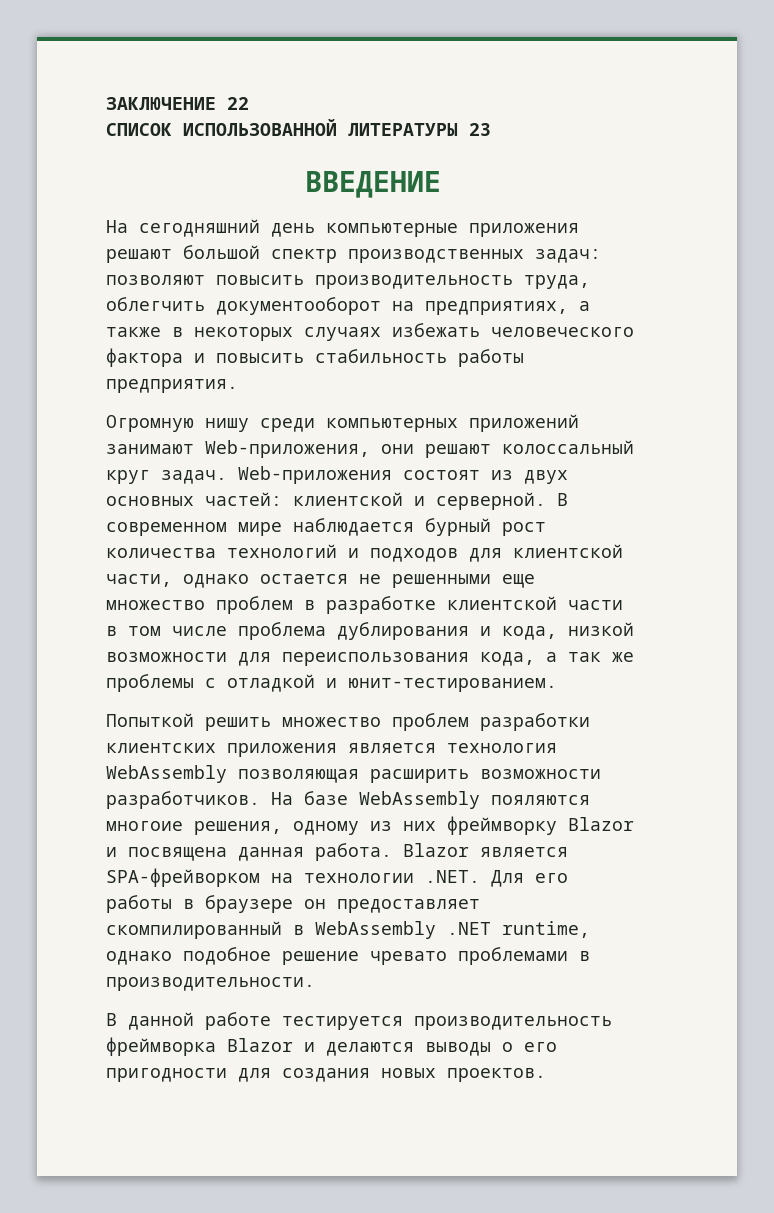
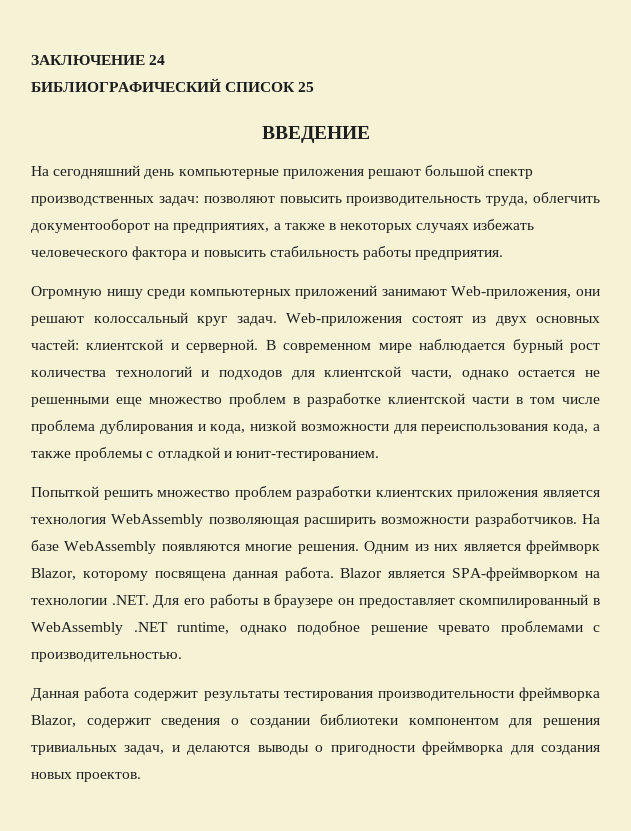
- ЗАКЛЮЧЕНИЕ 22
- СПИСОК ИСПОЛЬЗОВАННОЙ ЛИТЕРАТУРЫ 23
+ ЗАКЛЮЧЕНИЕ 24
+ БИБЛИОГРАФИЧЕСКИЙ СПИСОК 25
- В современном мире наблюдается бурный рост количества технологий и подходов для клиентской части, однако остается не решенными еще множество проблем в разработке клиентской части в том числе проблема дублирования и кода, низкой возможности для переиспользования кода, а так же проблемы с отладкой и юнит-тестированием.
+ В современном мире наблюдается бурный рост количества технологий и подходов для клиентской части, однако остается не решенными еще множество проблем в разработке клиентской части в том числе проблема дублирования и кода, низкой возможности для переиспользования кода, а также проблемы с отладкой и юнит-тестированием.
- На базе WebAssembly пояляются многоие решения, одному из них фреймворку Blazor и посвящена данная работа.
+ На базе WebAssembly появляются многие решения. Одним из них является фреймворк Blazor, которому посвящена данная работа.
- Blazor является SPA-фрейворком на технологии .NET. Для его работы в браузере он предоставляет скомпилированный в WebAssembly .NET runtime, однако подобное решение чревато проблемами в производительности.
- В данной работе тестируется производительность фреймворка Blazor и делаются выводы о его пригодности для создания новых проектов.
+ Blazor является SPA-фреймворком на технологии .NET. Для его работы в браузере он предоставляет скомпилированный в WebAssembly .NET runtime, однако подобное решение чревато проблемами с производительностью.
+ Данная работа содержит результаты тестирования производительности фреймворка Blazor, содержит сведения о создании библиотеки компонентом для решения тривиальных задач, и делаются выводы о пригодности фреймворка для создания новых проектов.

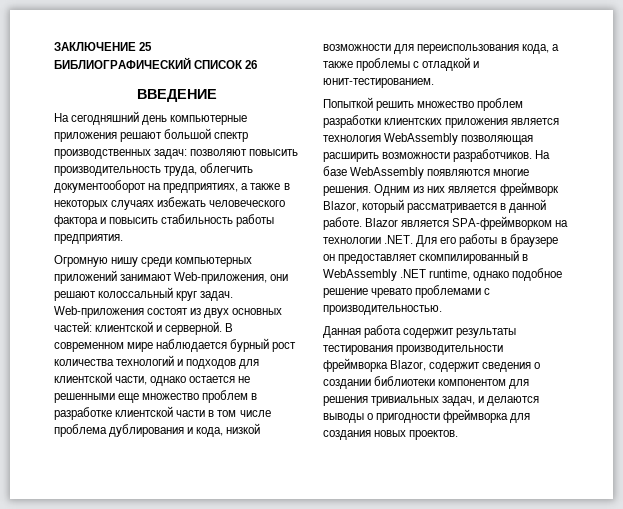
- ЗАКЛЮЧЕНИЕ 24
+ ЗАКЛЮЧЕНИЕ 25
- БИБЛИОГРАФИЧЕСКИЙ СПИСОК 25
+ БИБЛИОГРАФИЧЕСКИЙ СПИСОК 26
- Одним из них является фреймворк Blazor, которому посвящена данная работа.
+ Одним из них является фреймворк Blazor, который рассматривается в данной работе.

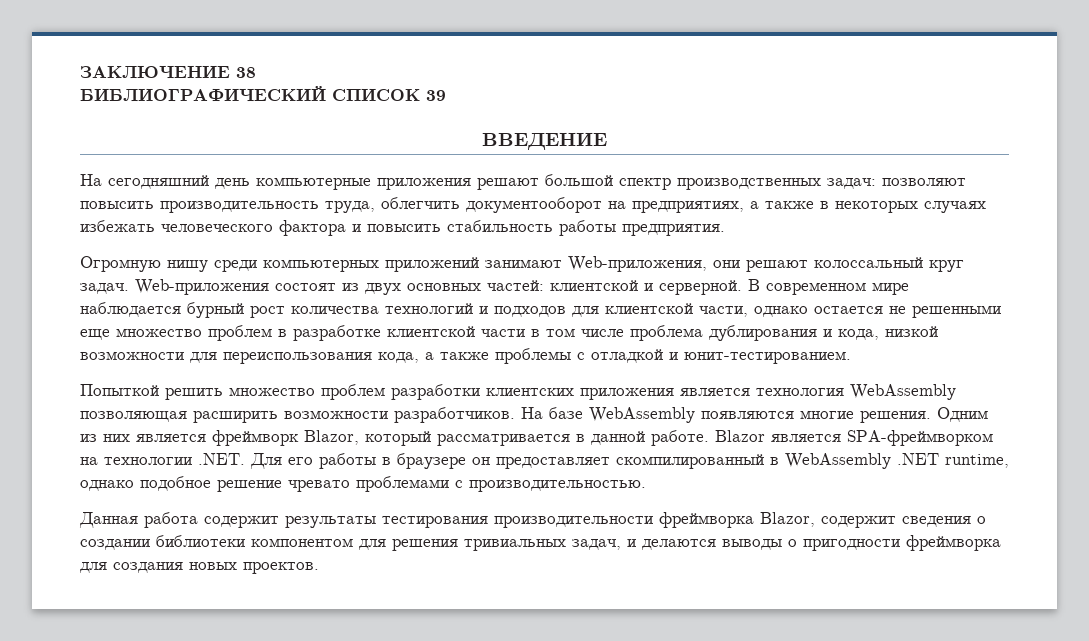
- ЗАКЛЮЧЕНИЕ 25
+ ЗАКЛЮЧЕНИЕ 38
- БИБЛИОГРАФИЧЕСКИЙ СПИСОК 26
+ БИБЛИОГРАФИЧЕСКИЙ СПИСОК 39

